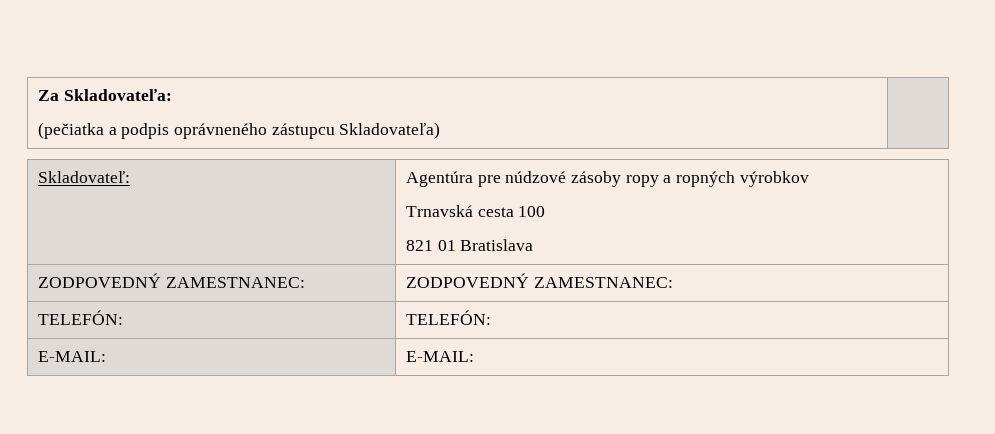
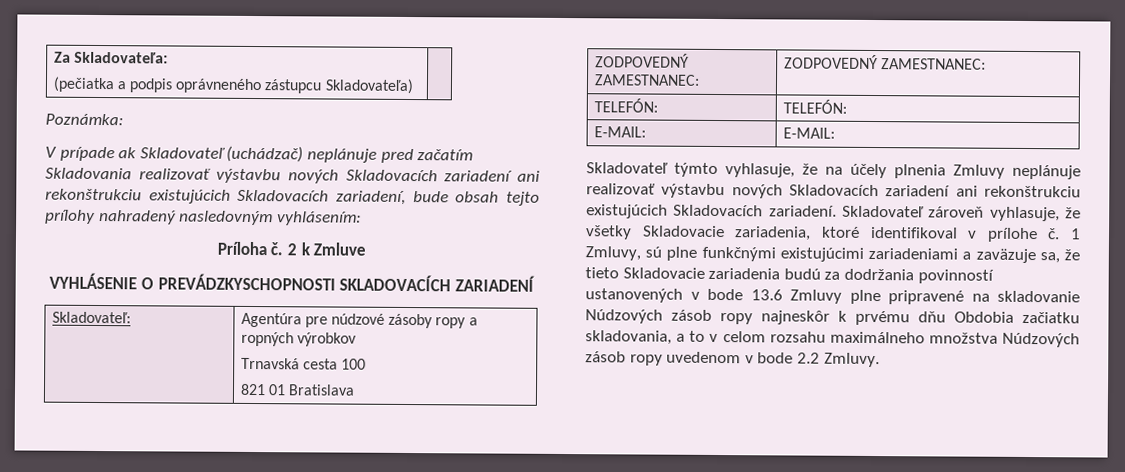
+ Poznámka:
+ V prípade ak Skladovateľ (uchádzač) neplánuje pred začatím Skladovania realizovať výstavbu nových Skladovacích zariadení ani rekonštrukciu existujúcich Skladovacích zariadení, bude obsah tejto prílohy nahradený nasledovným vyhlásením:
+ Príloha č. 2 k Zmluve
+ VYHLÁSENIE O PREVÁDZKYSCHOPNOSTI SKLADOVACÍCH ZARIADENÍ
+ Skladovateľ týmto vyhlasuje, že na účely plnenia Zmluvy neplánuje realizovať výstavbu nových Skladovacích zariadení ani rekonštrukciu existujúcich Skladovacích zariadení. Skladovateľ zároveň vyhlasuje, že všetky Skladovacie zariadenia, ktoré identifikoval v prílohe č. 1 Zmluvy, sú plne funkčnými existujúcimi zariadeniami a zaväzuje sa, že tieto Skladovacie zariadenia budú za dodržania povinností ustanovených v bode 13.6 Zmluvy plne pripravené na skladovanie Núdzových zásob ropy najneskôr k prvému dňu Obdobia začiatku skladovania, a to v celom rozsahu maximálneho množstva Núdzových zásob ropy uvedenom v bode 2.2 Zmluvy.

